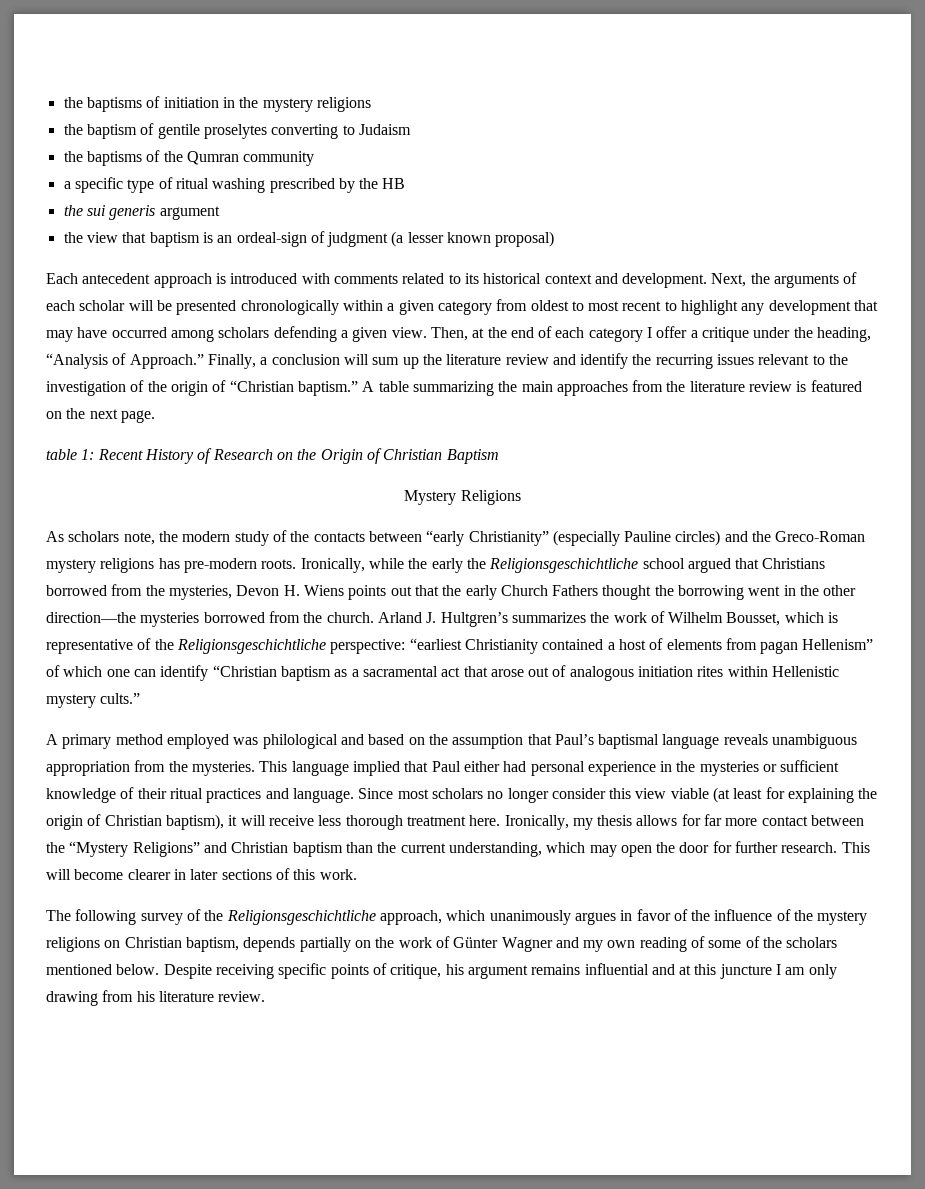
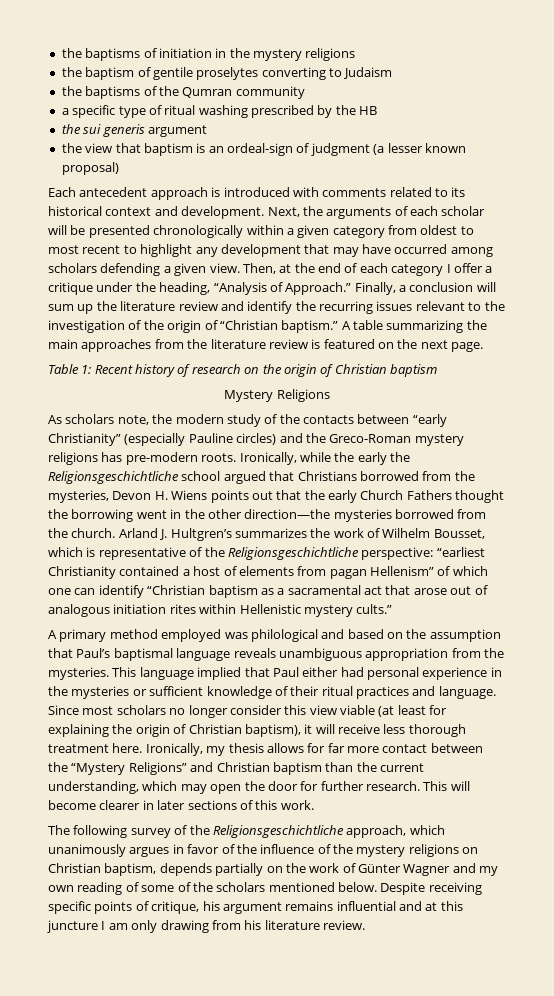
- table 1: Recent History of Research on the Origin of Christian Baptism
+ Table 1: Recent history of research on the origin of Christian baptism

